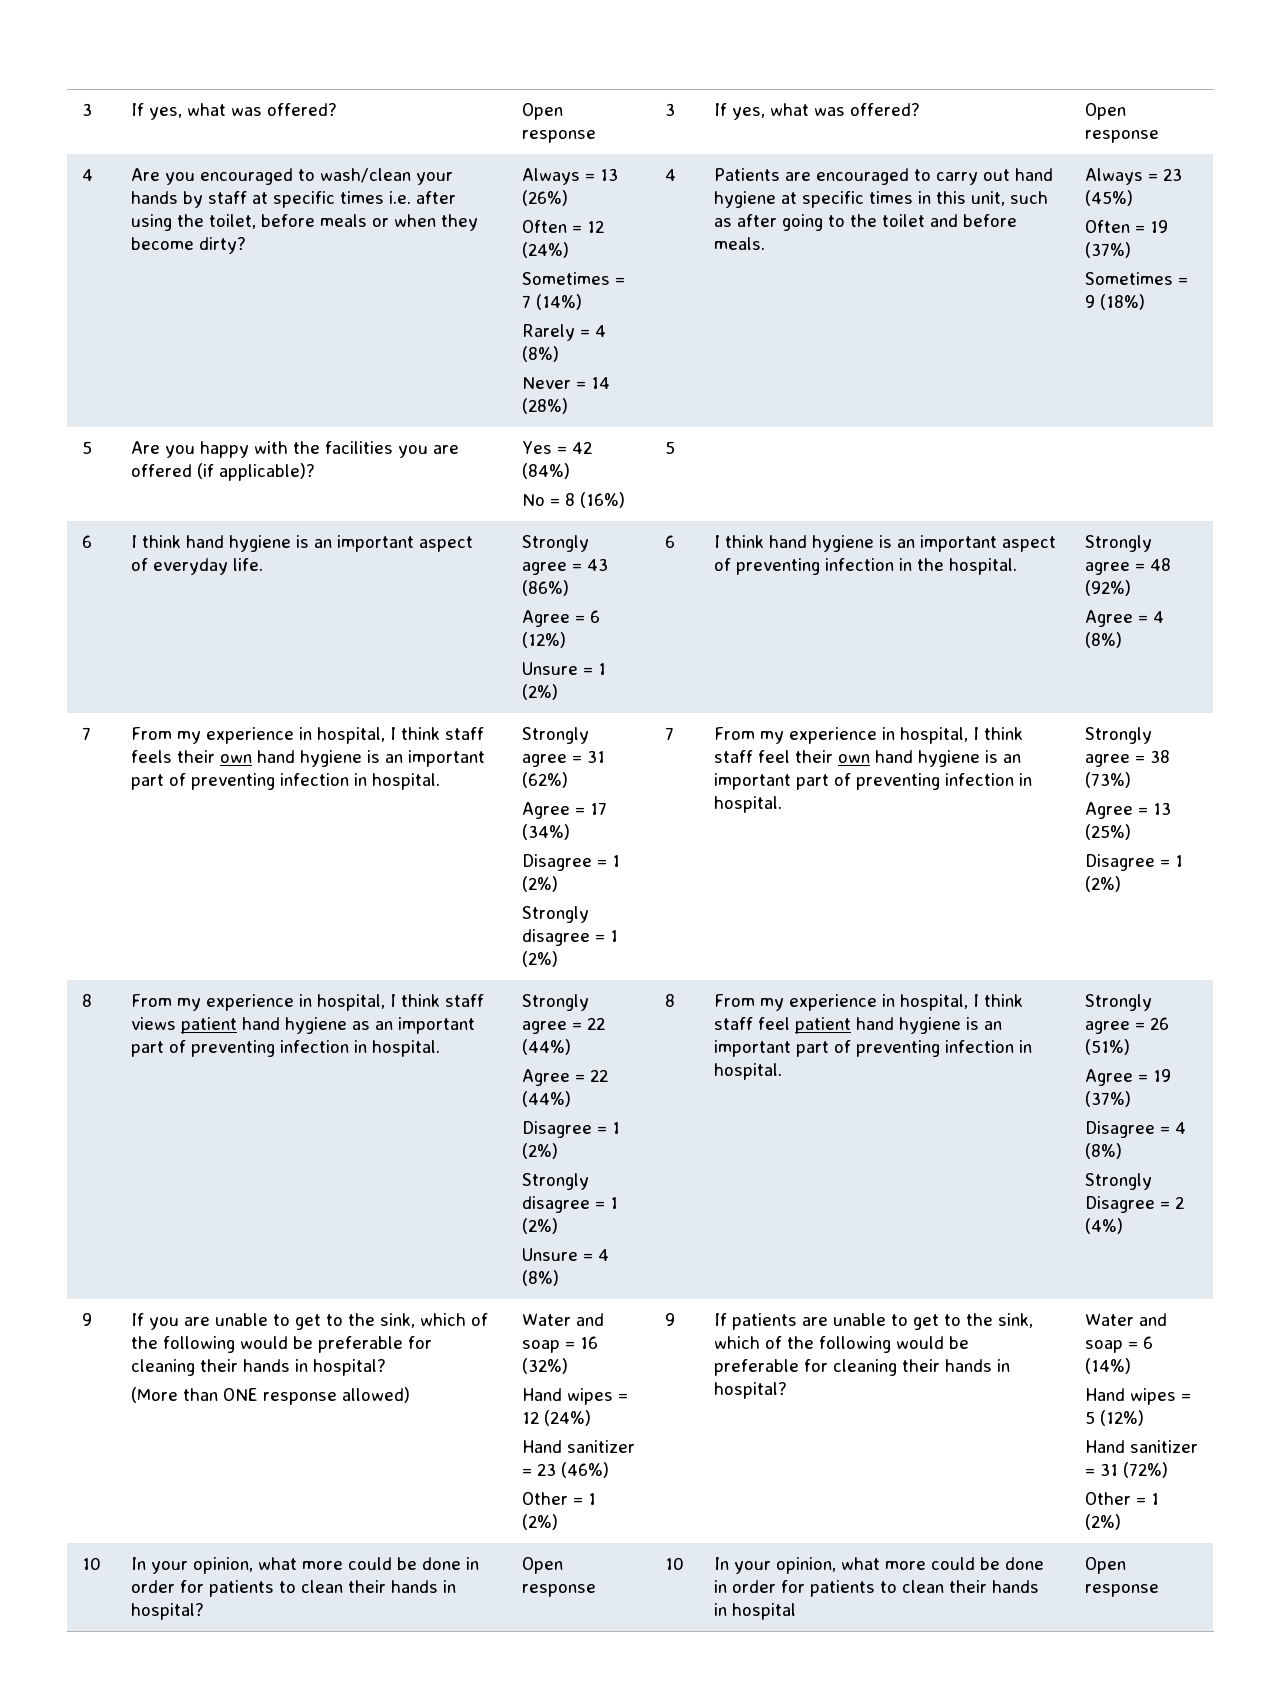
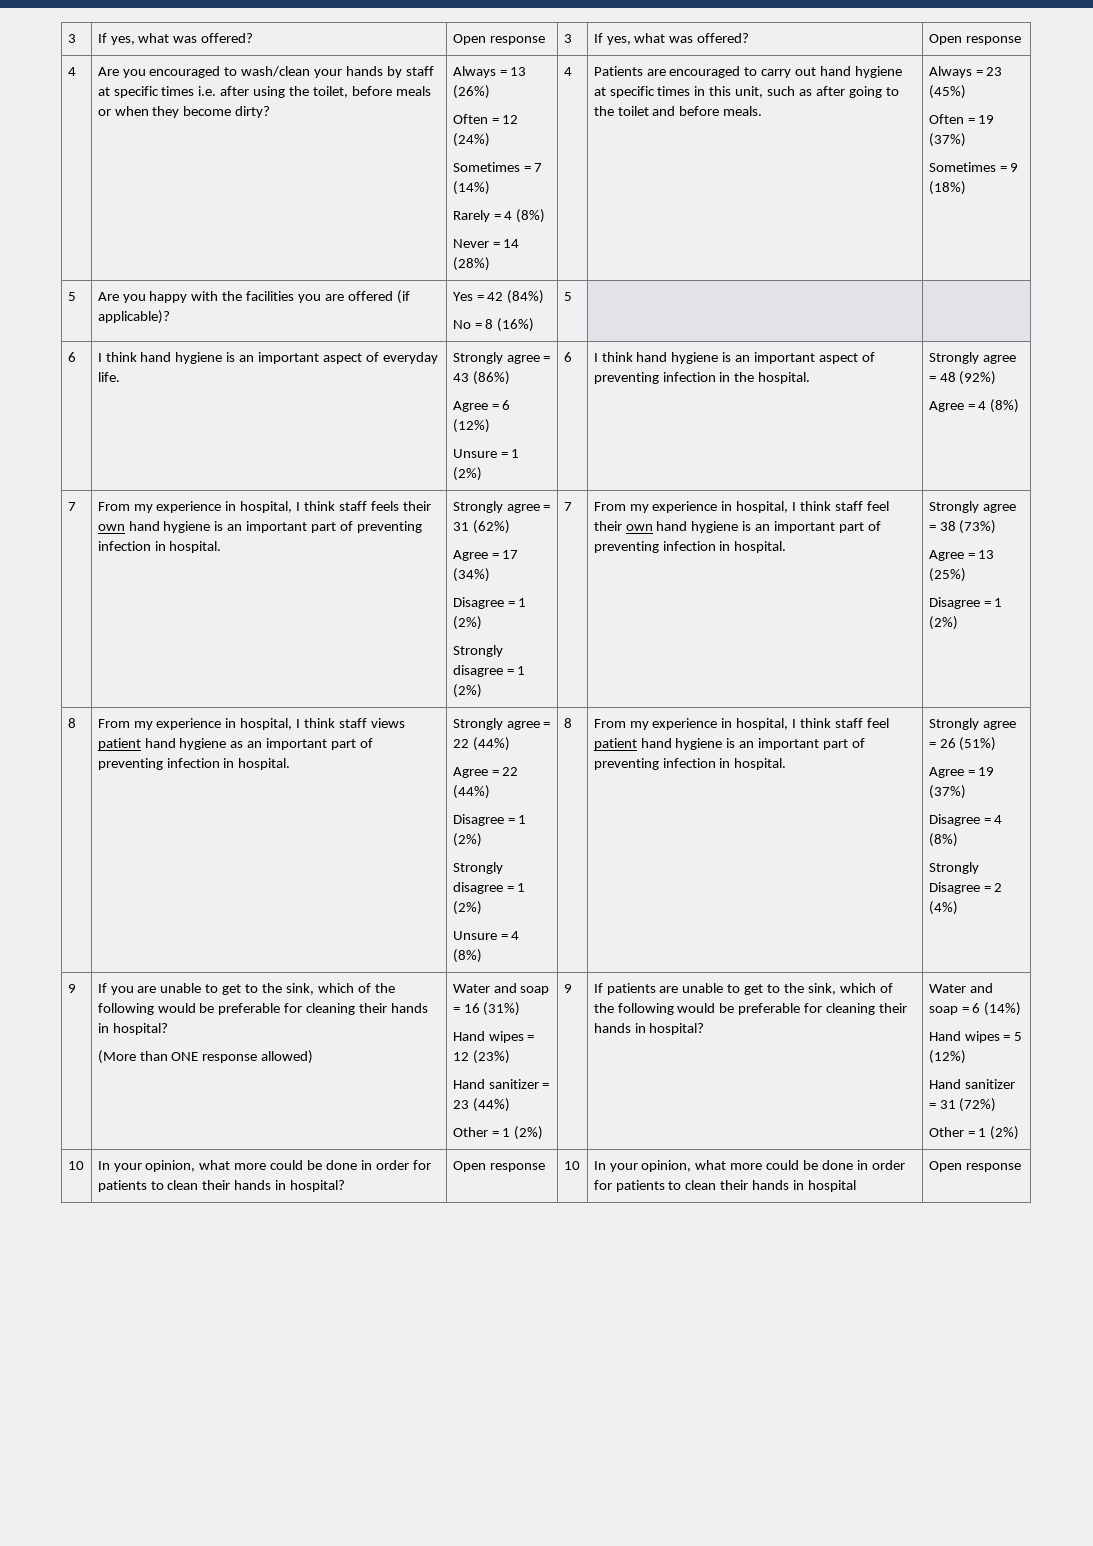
- Water and soap = 16 (32%)
+ Water and soap = 16 (31%)
- Hand wipes = 12 (24%)
+ Hand wipes = 12 (23%)
- Hand sanitizer = 23 (46%)
+ Hand sanitizer = 23 (44%)

